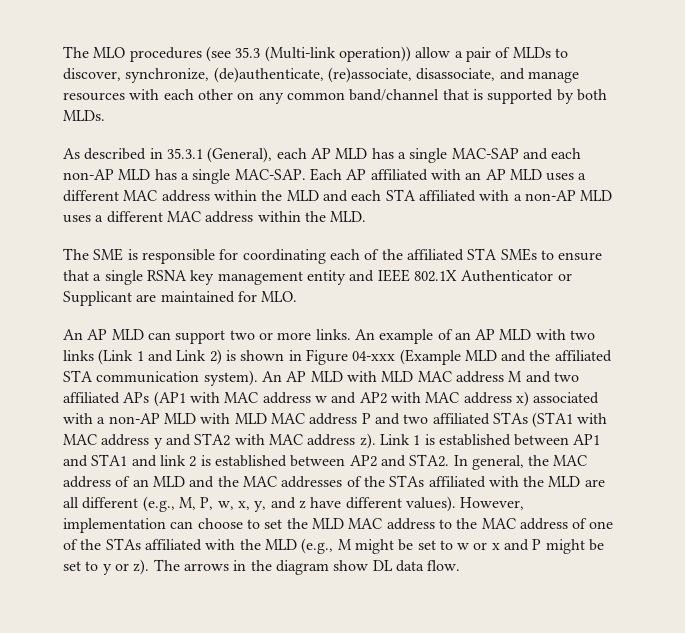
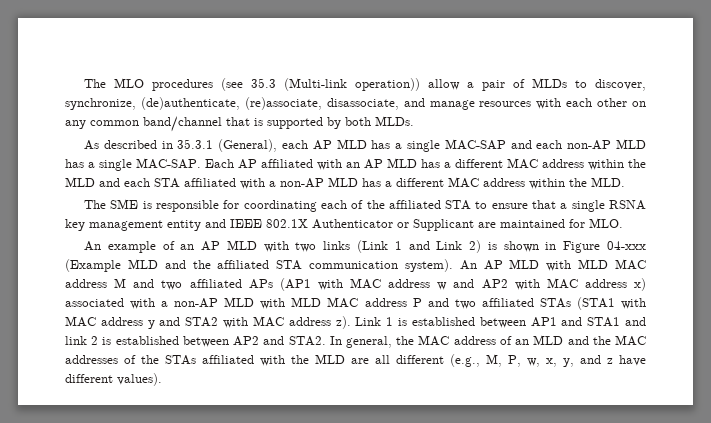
- Each AP affiliated with an AP MLD uses a different MAC address within the MLD and each STA affiliated with a non-AP MLD uses a different MAC address within the MLD.
+ Each AP affiliated with an AP MLD has a different MAC address within the MLD and each STA affiliated with a non-AP MLD has a different MAC address within the MLD.
- The SME is responsible for coordinating each of the affiliated STA SMEs to ensure that a single RSNA key management entity and IEEE 802.1X Authenticator or Supplicant are maintained for MLO.
+ The SME is responsible for coordinating each of the affiliated STA to ensure that a single RSNA key management entity and IEEE 802.1X Authenticator or Supplicant are maintained for MLO.
- An AP MLD can support two or more links. An example of an AP MLD with two links (Link 1 and Link 2) is shown in Figure 04-xxx (Example MLD and the affiliated STA communication system).
+ An example of an AP MLD with two links (Link 1 and Link 2) is shown in Figure 04-xxx (Example MLD and the affiliated STA communication system).
- However, implementation can choose to set the MLD MAC address to the MAC address of one of the STAs affiliated with the MLD (e.g., M might be set to w or x and P might be set to y or z). The arrows in the diagram show DL data flow.

